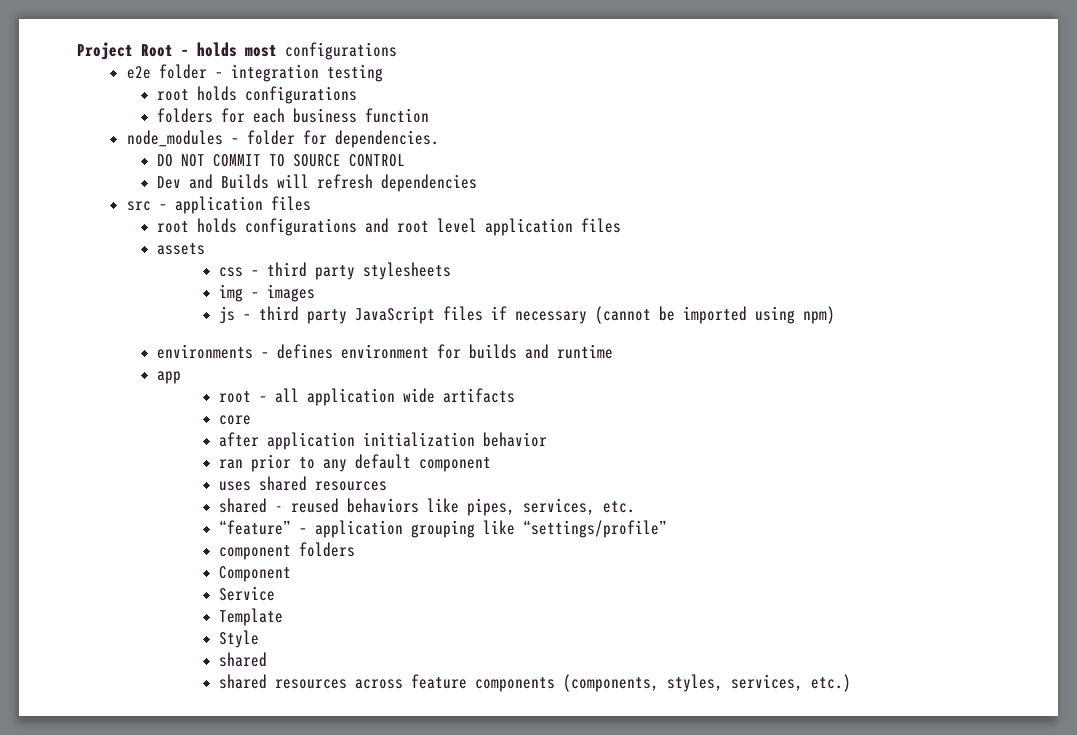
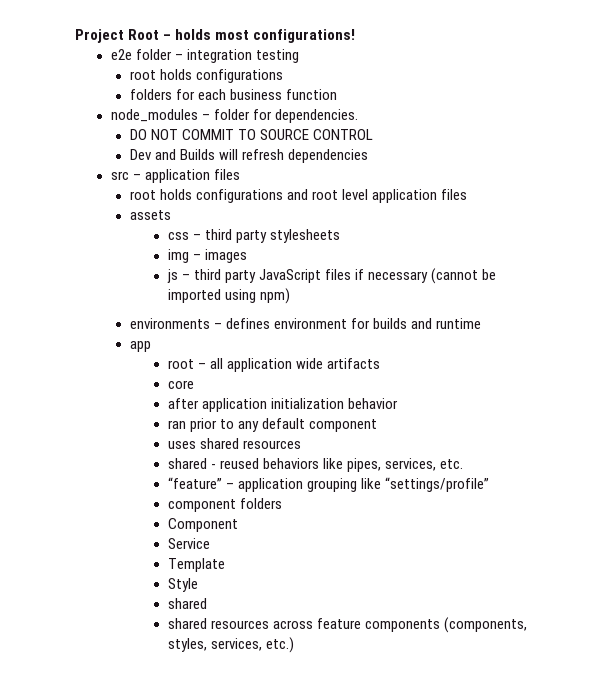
- Project Root – holds most configurations
+ Project Root – holds most configurations!

